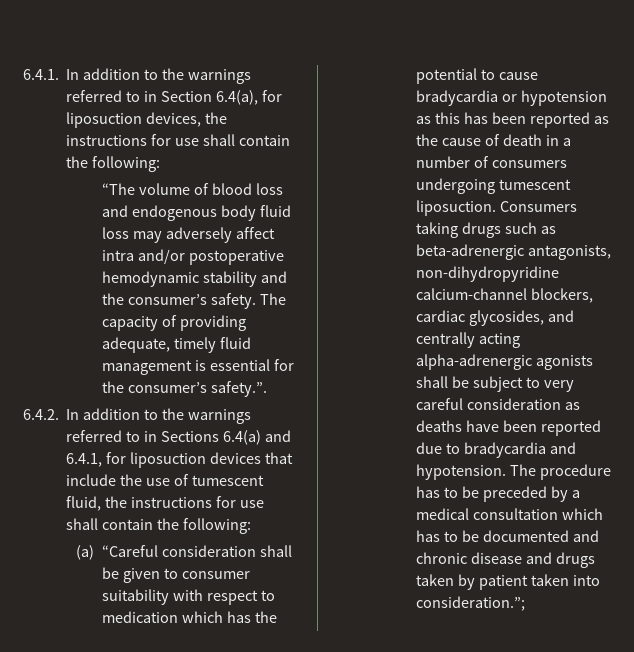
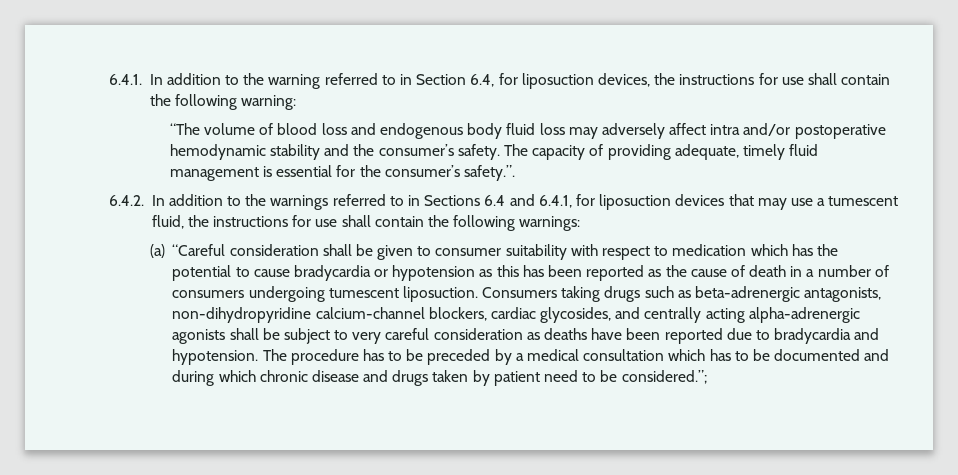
- 6.4.1. In addition to the warnings referred to in Section 6.4(a), for liposuction devices, the instructions for use shall contain the following:
+ 6.4.1. In addition to the warning referred to in Section 6.4, for liposuction devices, the instructions for use shall contain the following warning:
- 6.4.2. In addition to the warnings referred to in Sections 6.4(a) and 6.4.1, for liposuction devices that include the use of tumescent fluid, the instructions for use shall contain the following:
+ 6.4.2. In addition to the warnings referred to in Sections 6.4 and 6.4.1, for liposuction devices that may use a tumescent fluid, the instructions for use shall contain the following warnings:
- The procedure has to be preceded by a medical consultation which has to be documented and chronic disease and drugs taken by patient taken into consideration.”;
+ The procedure has to be preceded by a medical consultation which has to be documented and during which chronic disease and drugs taken by patient need to be considered.”;

